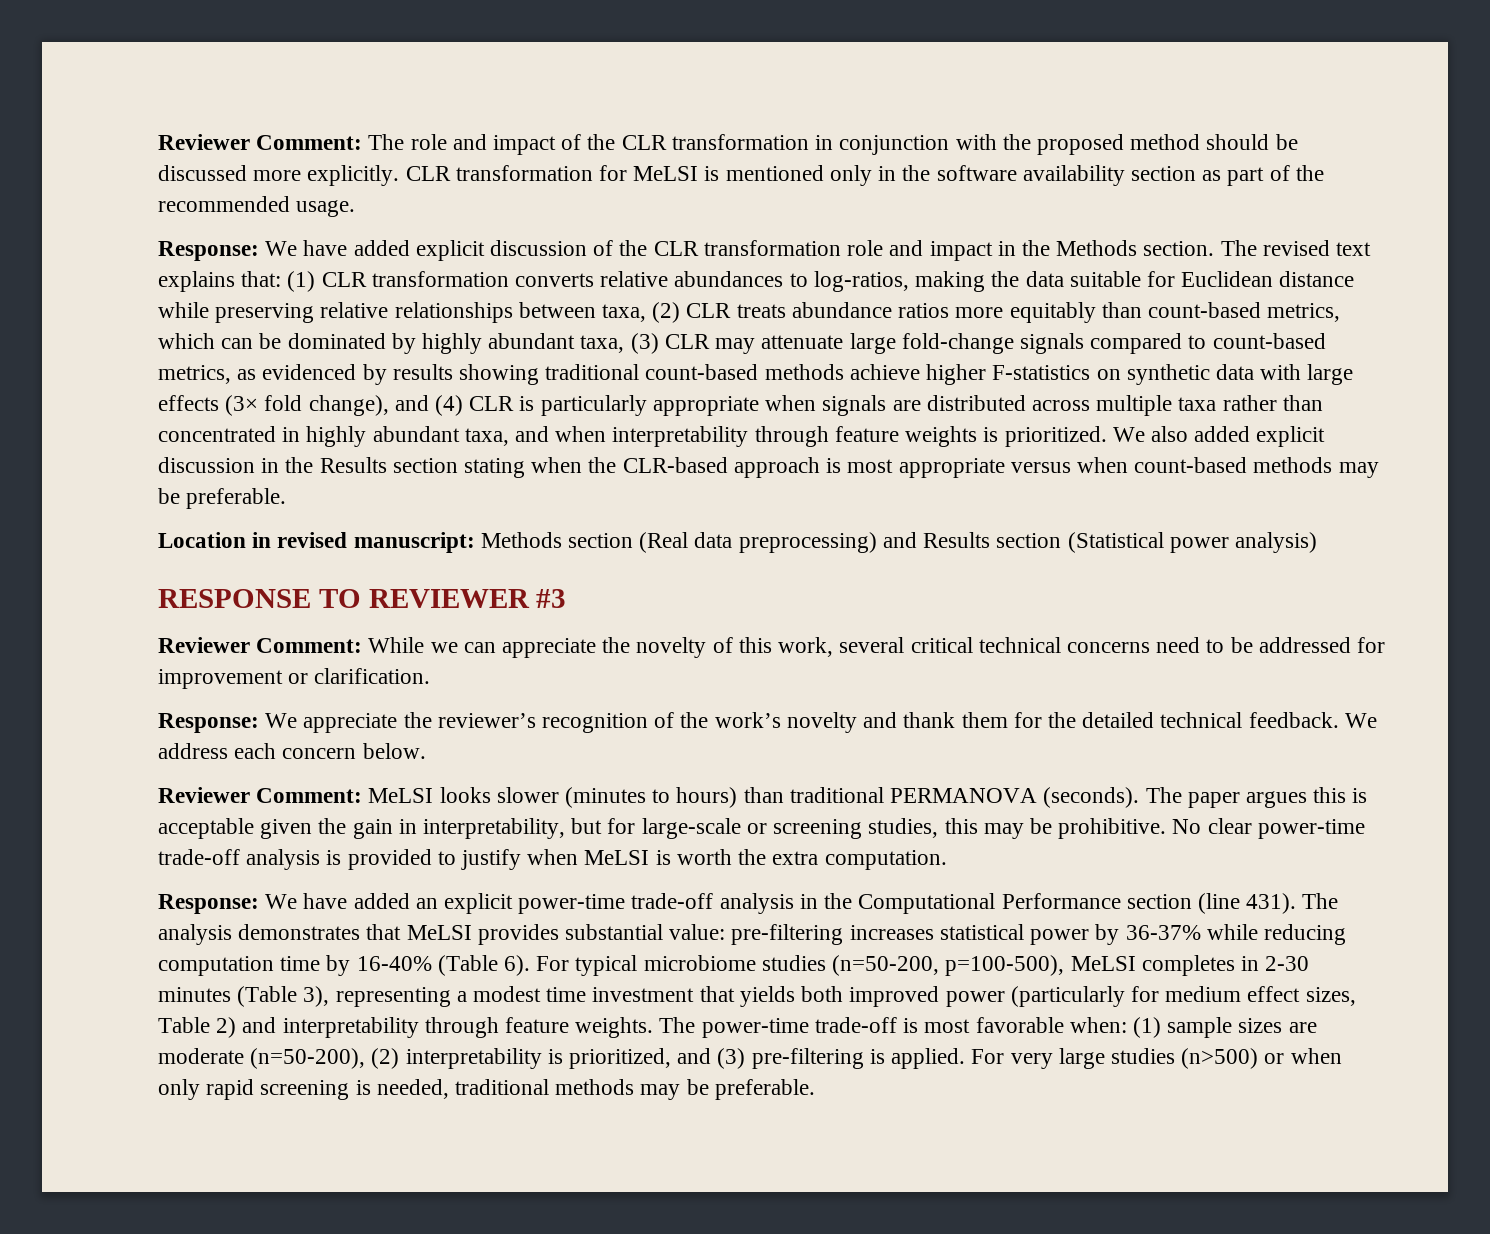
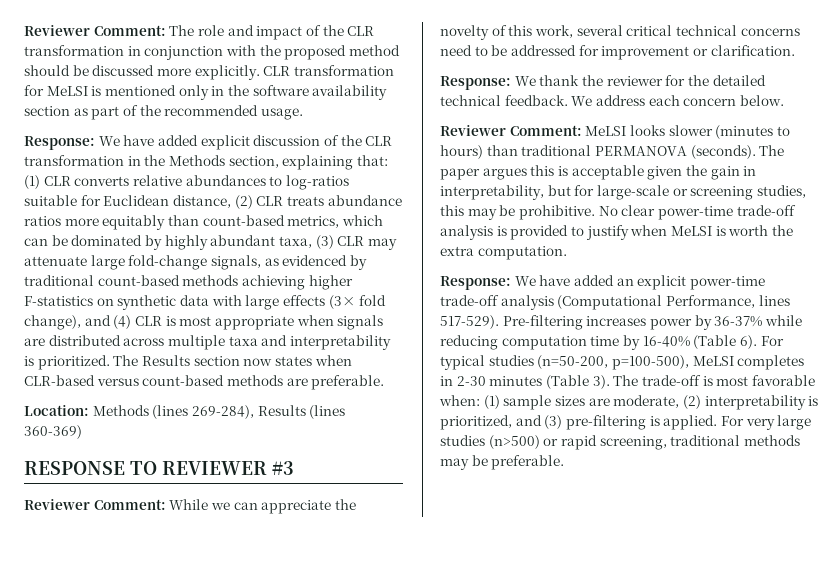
- We have added explicit discussion of the CLR transformation role and impact in the Methods section. The revised text explains that:
+ We have added explicit discussion of the CLR transformation in the Methods section, explaining that:
- (1) CLR transformation converts relative abundances to log-ratios, making the data suitable for Euclidean distance while preserving relative relationships between taxa, (2) CLR treats abundance ratios more equitably than count-based metrics, which can be dominated by highly abundant taxa, (3) CLR may attenuate large fold-change signals compared to count-based metrics, as evidenced by results showing traditional count-based methods achieve higher F-statistics on synthetic data with large effects (3× fold change), and (4) CLR is particularly appropriate when signals are distributed across multiple taxa rather than concentrated in highly abundant taxa, and when interpretability through feature weights is prioritized. We also added explicit discussion in the Results section stating when the CLR-based approach is most appropriate versus when count-based methods may be preferable.
- Location in revised manuscript: Methods section (Real data preprocessing) and Results section (Statistical power analysis)
+ (1) CLR converts relative abundances to log-ratios suitable for Euclidean distance, (2) CLR treats abundance ratios more equitably than count-based metrics, which can be dominated by highly abundant taxa, (3) CLR may attenuate large fold-change signals, as evidenced by traditional count-based methods achieving higher F-statistics on synthetic data with large effects (3× fold change), and (4) CLR is most appropriate when signals are distributed across multiple taxa and interpretability is prioritized. The Results section now states when CLR-based versus count-based methods are preferable.
+ Location: Methods (lines 269-284), Results (lines 360-369)
- Response: We appreciate the reviewer’s recognition of the work’s novelty and thank them for the detailed technical feedback.
+ Response: We thank the reviewer for the detailed technical feedback.
- Response: We have added an explicit power-time trade-off analysis in the Computational Performance section (line 431). The analysis demonstrates that MeLSI provides substantial value: pre-filtering increases statistical power by 36-37% while reducing computation time by 16-40% (Table 6).
+ Response: We have added an explicit power-time trade-off analysis (Computational Performance, lines 517-529). Pre-filtering increases power by 36-37% while reducing computation time by 16-40% (Table 6).
- For typical microbiome studies (n=50-200, p=100-500), MeLSI completes in 2-30 minutes (Table 3), representing a modest time investment that yields both improved power (particularly for medium effect sizes, Table 2) and interpretability through feature weights. The power-time trade-off is most favorable when: (1) sample sizes are moderate (n=50-200), (2) interpretability is prioritized, and (3) pre-filtering is applied.
+ For typical studies (n=50-200, p=100-500), MeLSI completes in 2-30 minutes (Table 3). The trade-off is most favorable when: (1) sample sizes are moderate, (2) interpretability is prioritized, and (3) pre-filtering is applied.
- For very large studies (n>500) or when only rapid screening is needed, traditional methods may be preferable.
+ For very large studies (n>500) or rapid screening, traditional methods may be preferable.

